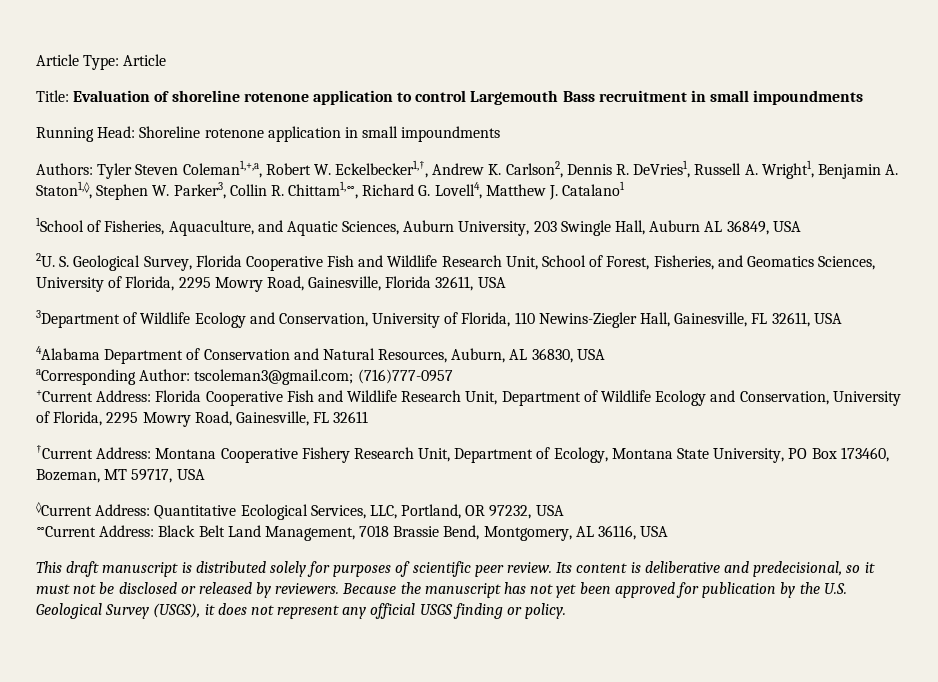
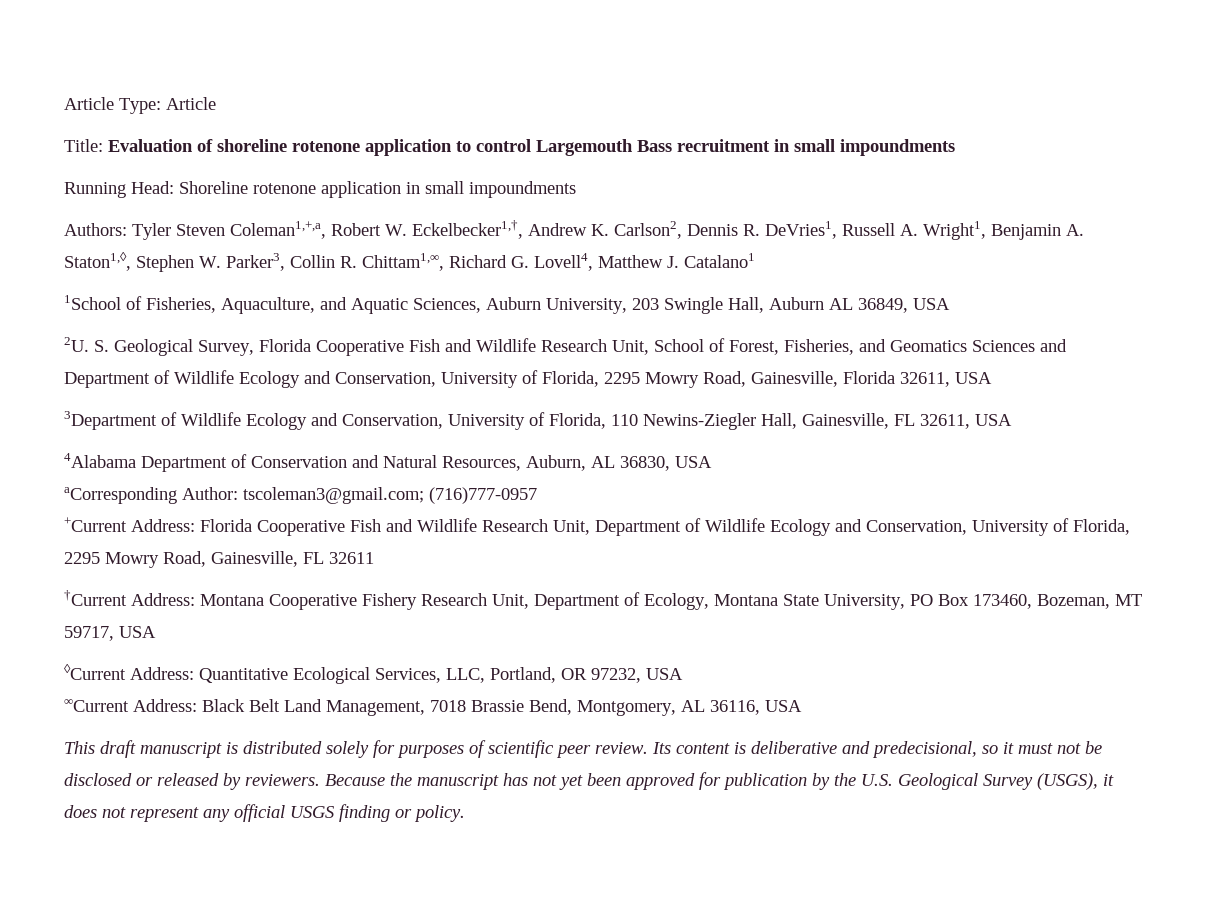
- S. Geological Survey, Florida Cooperative Fish and Wildlife Research Unit, School of Forest, Fisheries, and Geomatics Sciences, University of Florida, 2295 Mowry Road, Gainesville, Florida 32611, USA
+ S. Geological Survey, Florida Cooperative Fish and Wildlife Research Unit, School of Forest, Fisheries, and Geomatics Sciences and Department of Wildlife Ecology and Conservation, University of Florida, 2295 Mowry Road, Gainesville, Florida 32611, USA

